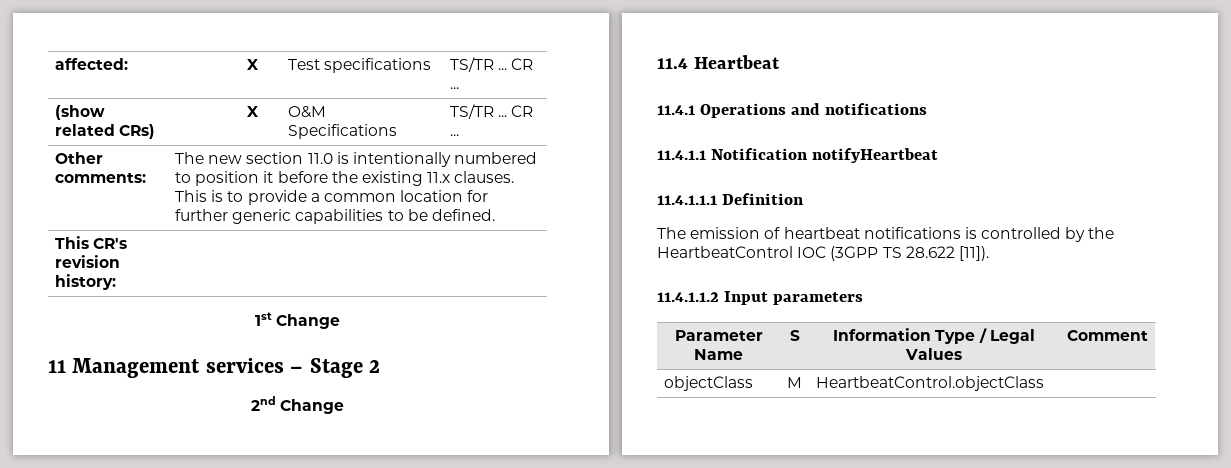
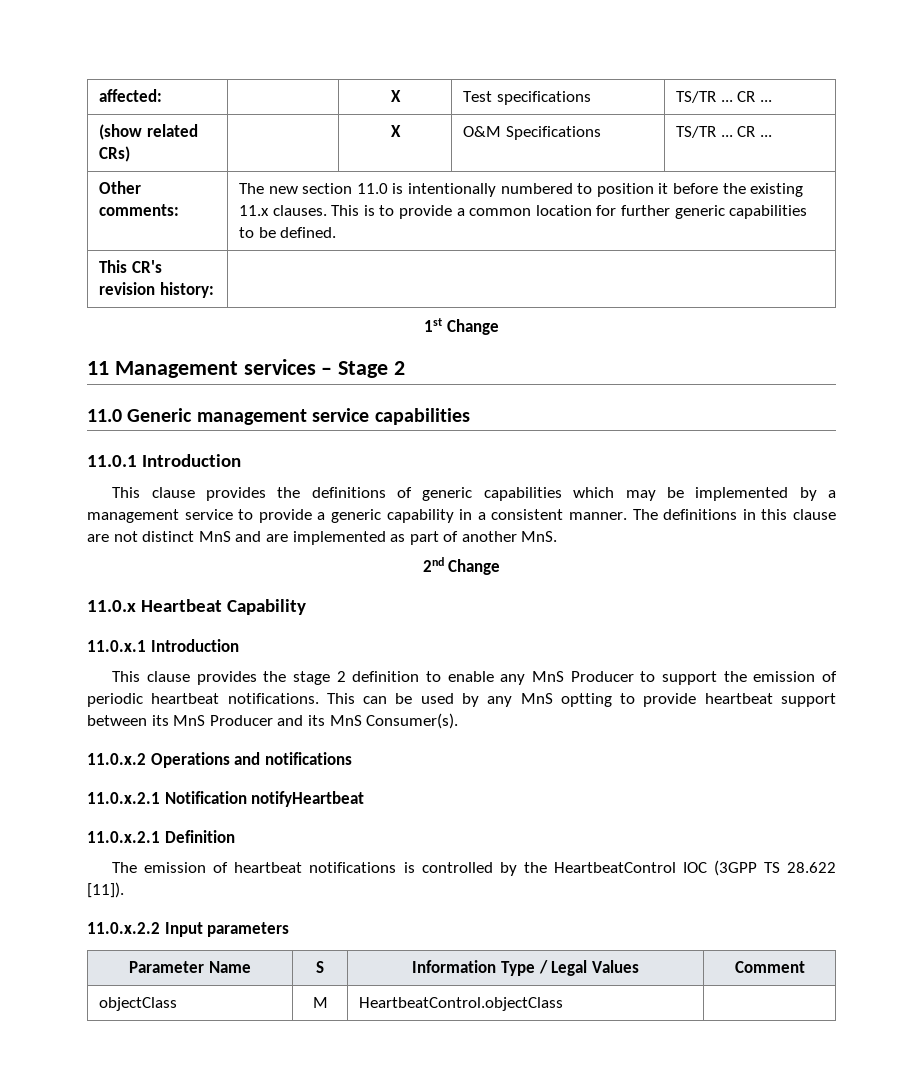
+ 11.0 Generic management service capabilities
+ 11.0.1 Introduction
+ This clause provides the definitions of generic capabilities which may be implemented by a management service to provide a generic capability in a consistent manner. The definitions in this clause are not distinct MnS and are implemented as part of another MnS.
- 11.4 Heartbeat
- 11.4.1 Operations and notifications
+ 11.0.x Heartbeat Capability
+ 11.0.x.1 Introduction
+ This clause provides the stage 2 definition to enable any MnS Producer to support the emission of periodic heartbeat notifications. This can be used by any MnS optting to provide heartbeat support between its MnS Producer and its MnS Consumer(s).
+ 11.0.x.2 Operations and notifications
- 11.4.1.1 Notification notifyHeartbeat
+ 11.0.x.2.1 Notification notifyHeartbeat
- 11.4.1.1.1 Definition
+ 11.0.x.2.1 Definition
- 11.4.1.1.2 Input parameters
+ 11.0.x.2.2 Input parameters

